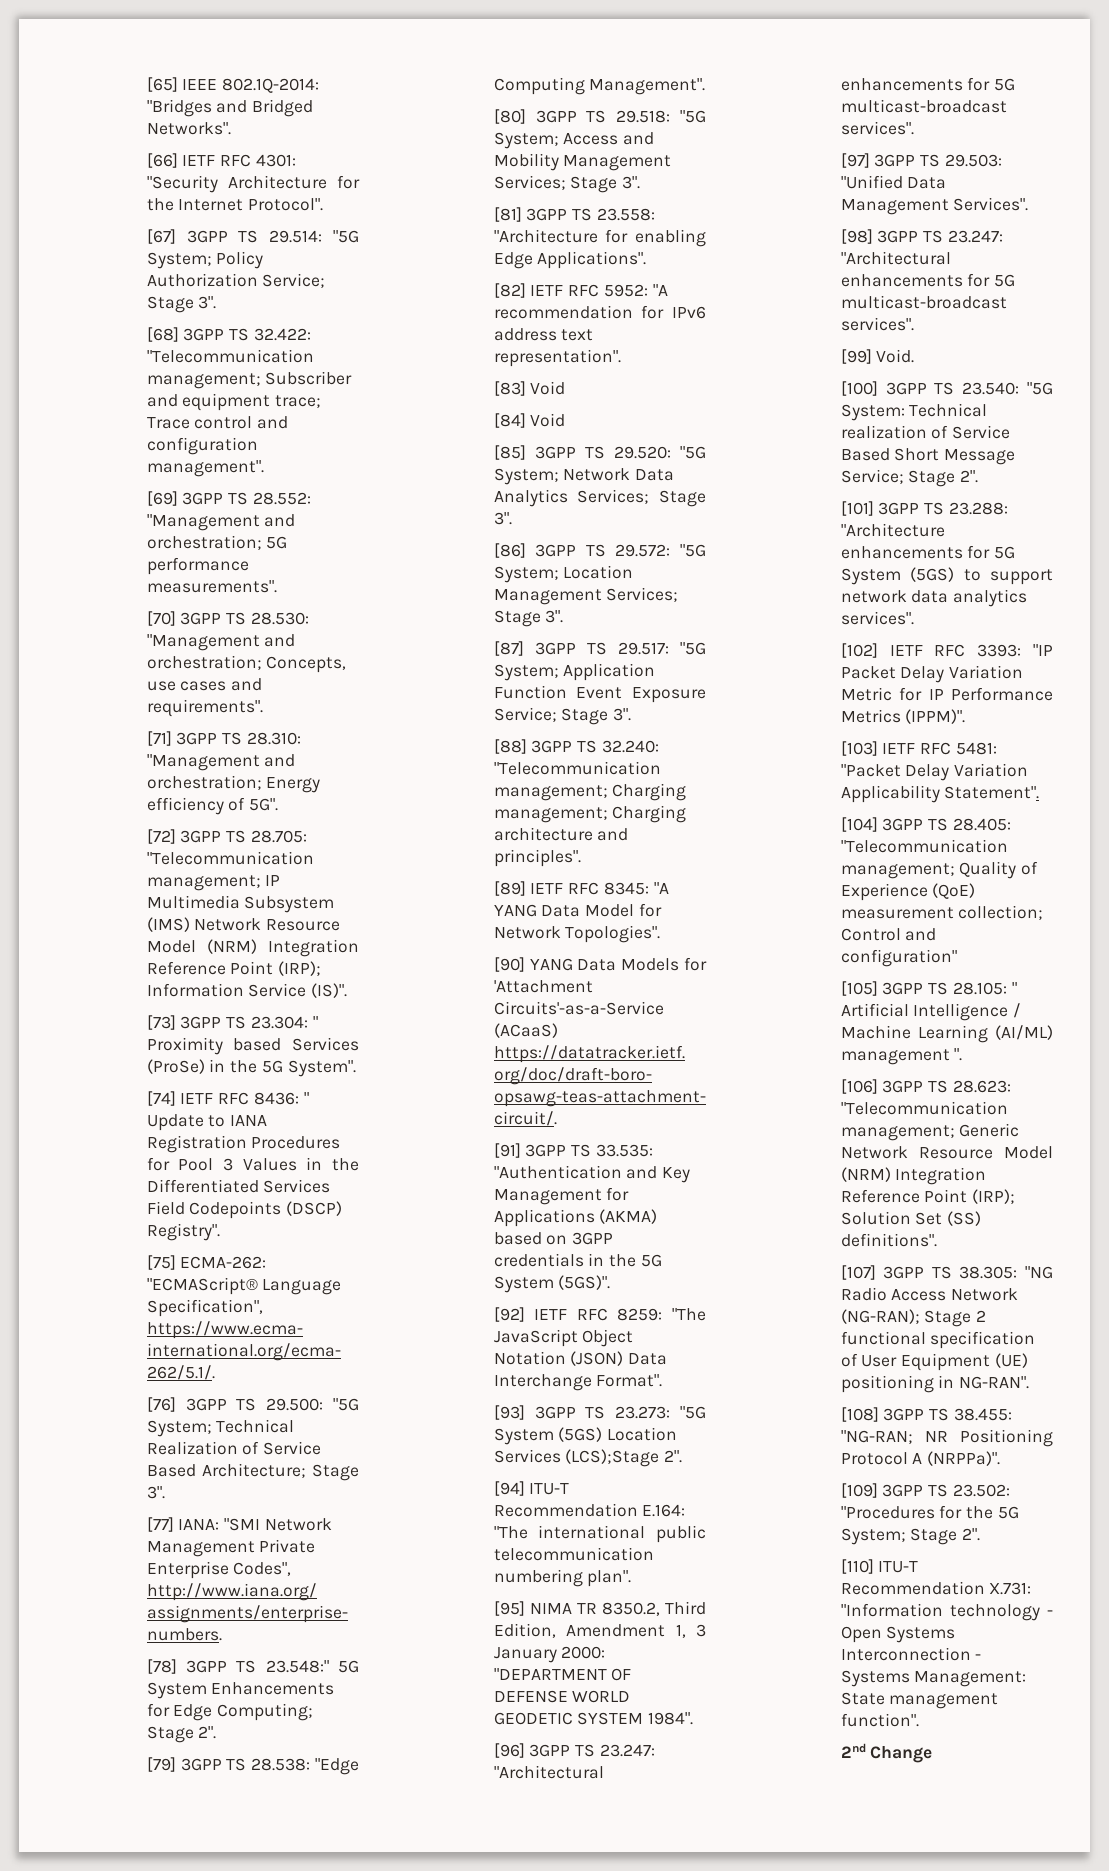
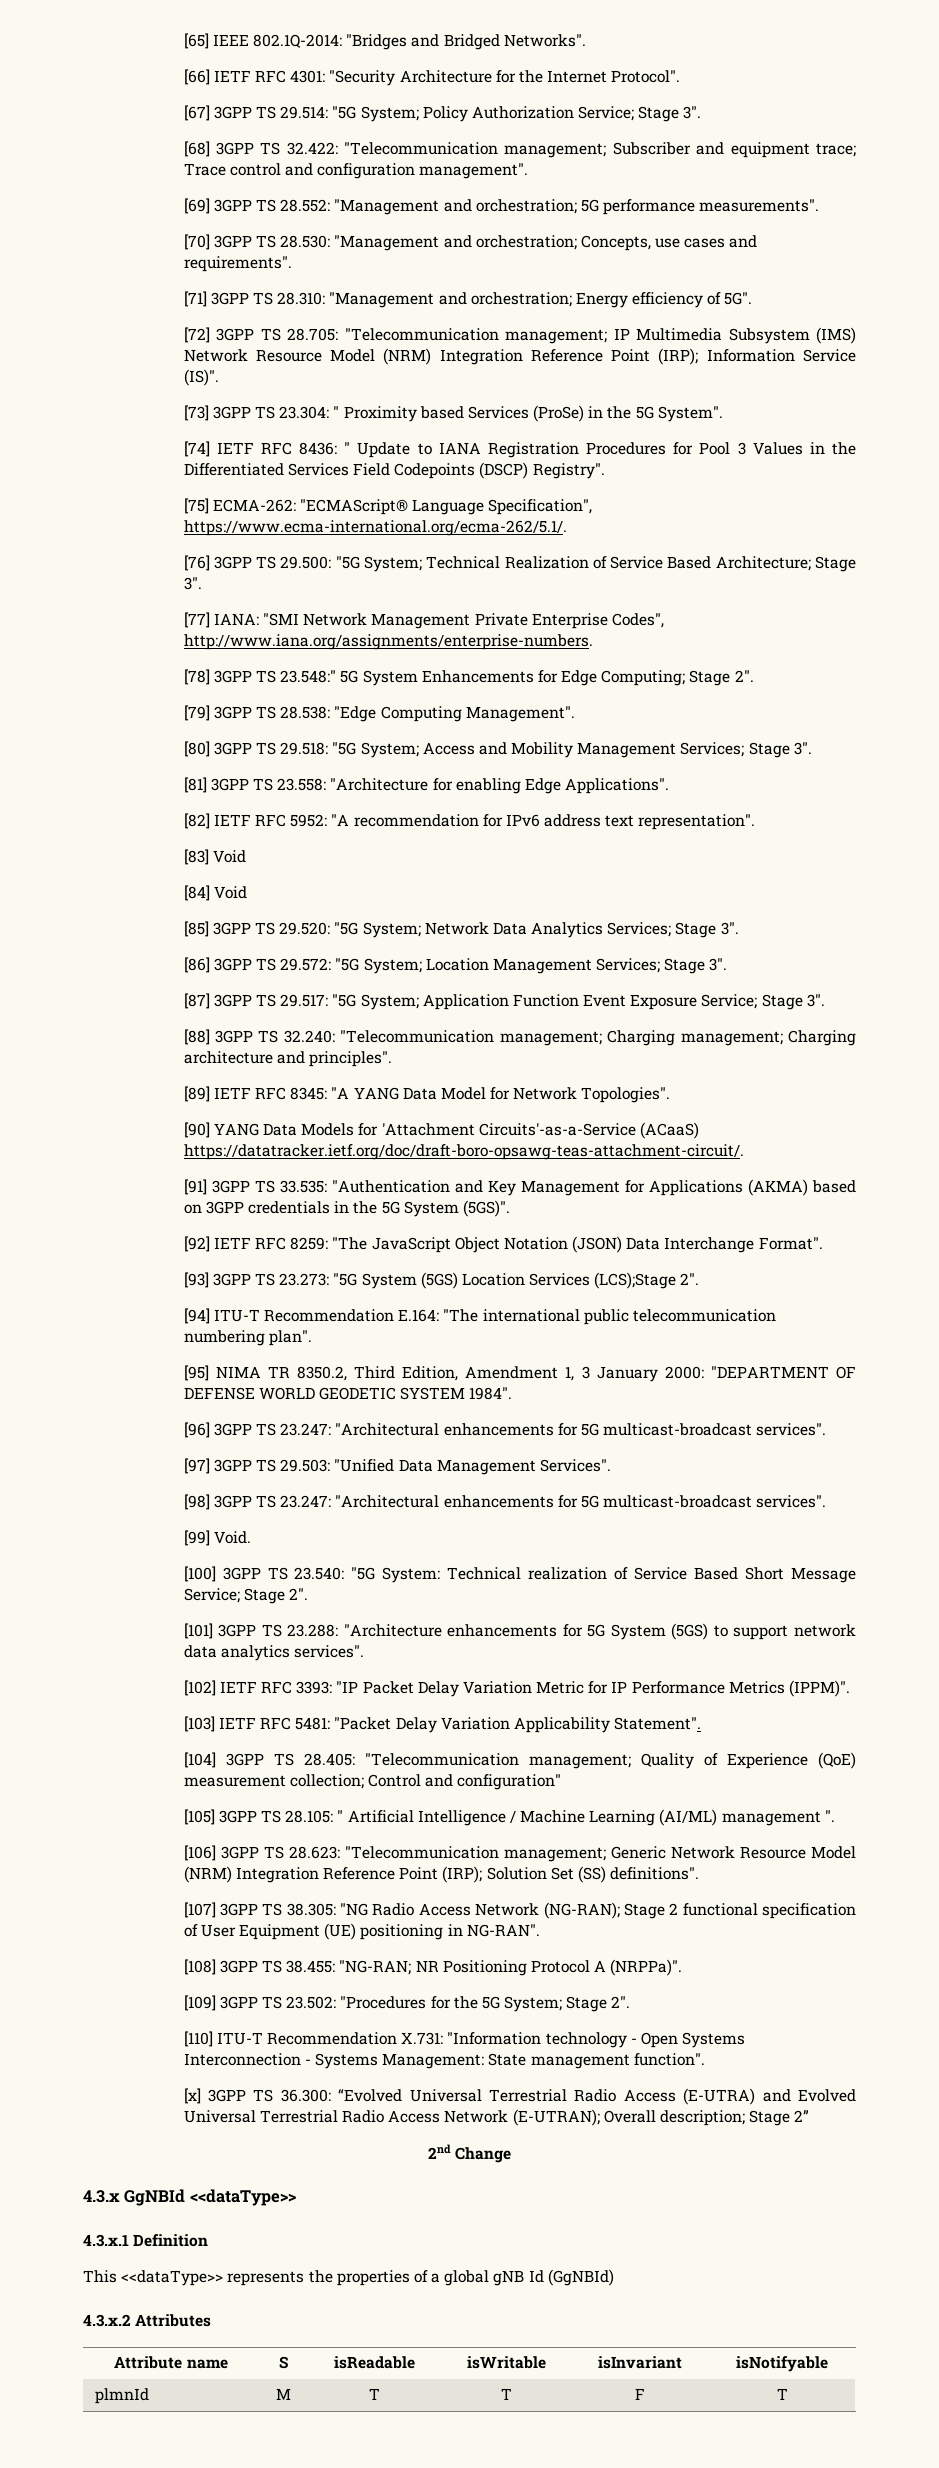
+ [x] 3GPP TS 36.300: “Evolved Universal Terrestrial Radio Access (E-UTRA) and Evolved Universal Terrestrial Radio Access Network (E-UTRAN); Overall description; Stage 2”
  2nd Change
+ 4.3.x GgNBId <<dataType>>
+ 4.3.x.1 Definition
+ This <<dataType>> represents the properties of a global gNB Id (GgNBId)
+ 4.3.x.2 Attributes
+ Attribute name | S | isReadable | isWritable | isInvariant | isNotifyable
+ plmnId | M | T | T | F | T

